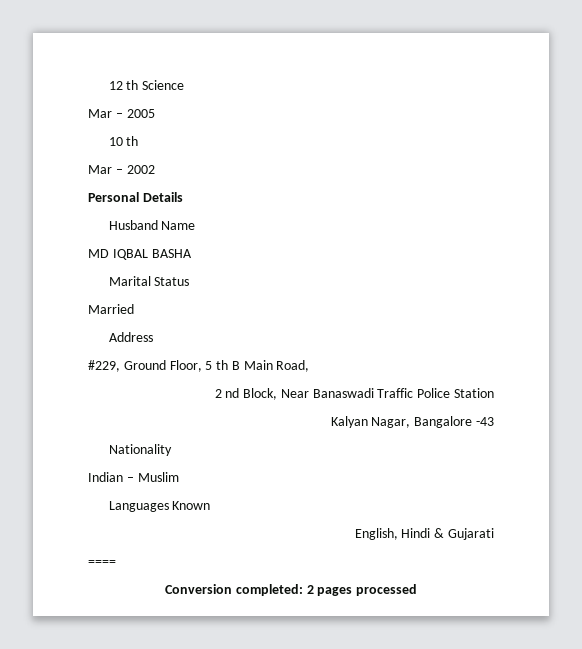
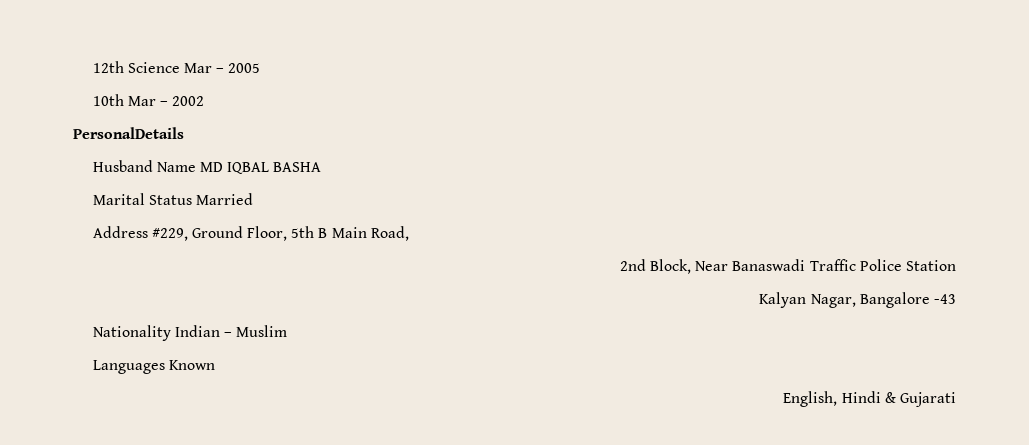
- 12 th Science
- Mar – 2005
+ 12th Science Mar – 2005
- 10 th
- Mar – 2002
+ 10th Mar – 2002
- Personal Details
+ PersonalDetails
- Husband Name
- MD IQBAL BASHA
+ Husband Name MD IQBAL BASHA
- Marital Status
- Married
+ Marital Status Married
- Address
- #229, Ground Floor, 5 th B Main Road,
+ Address #229, Ground Floor, 5th B Main Road,
- 2 nd Block, Near Banaswadi Traffic Police Station
+ 2nd Block, Near Banaswadi Traffic Police Station
- Nationality
- Indian – Muslim
+ Nationality Indian – Muslim
- ====
- Conversion completed: 2 pages processed

